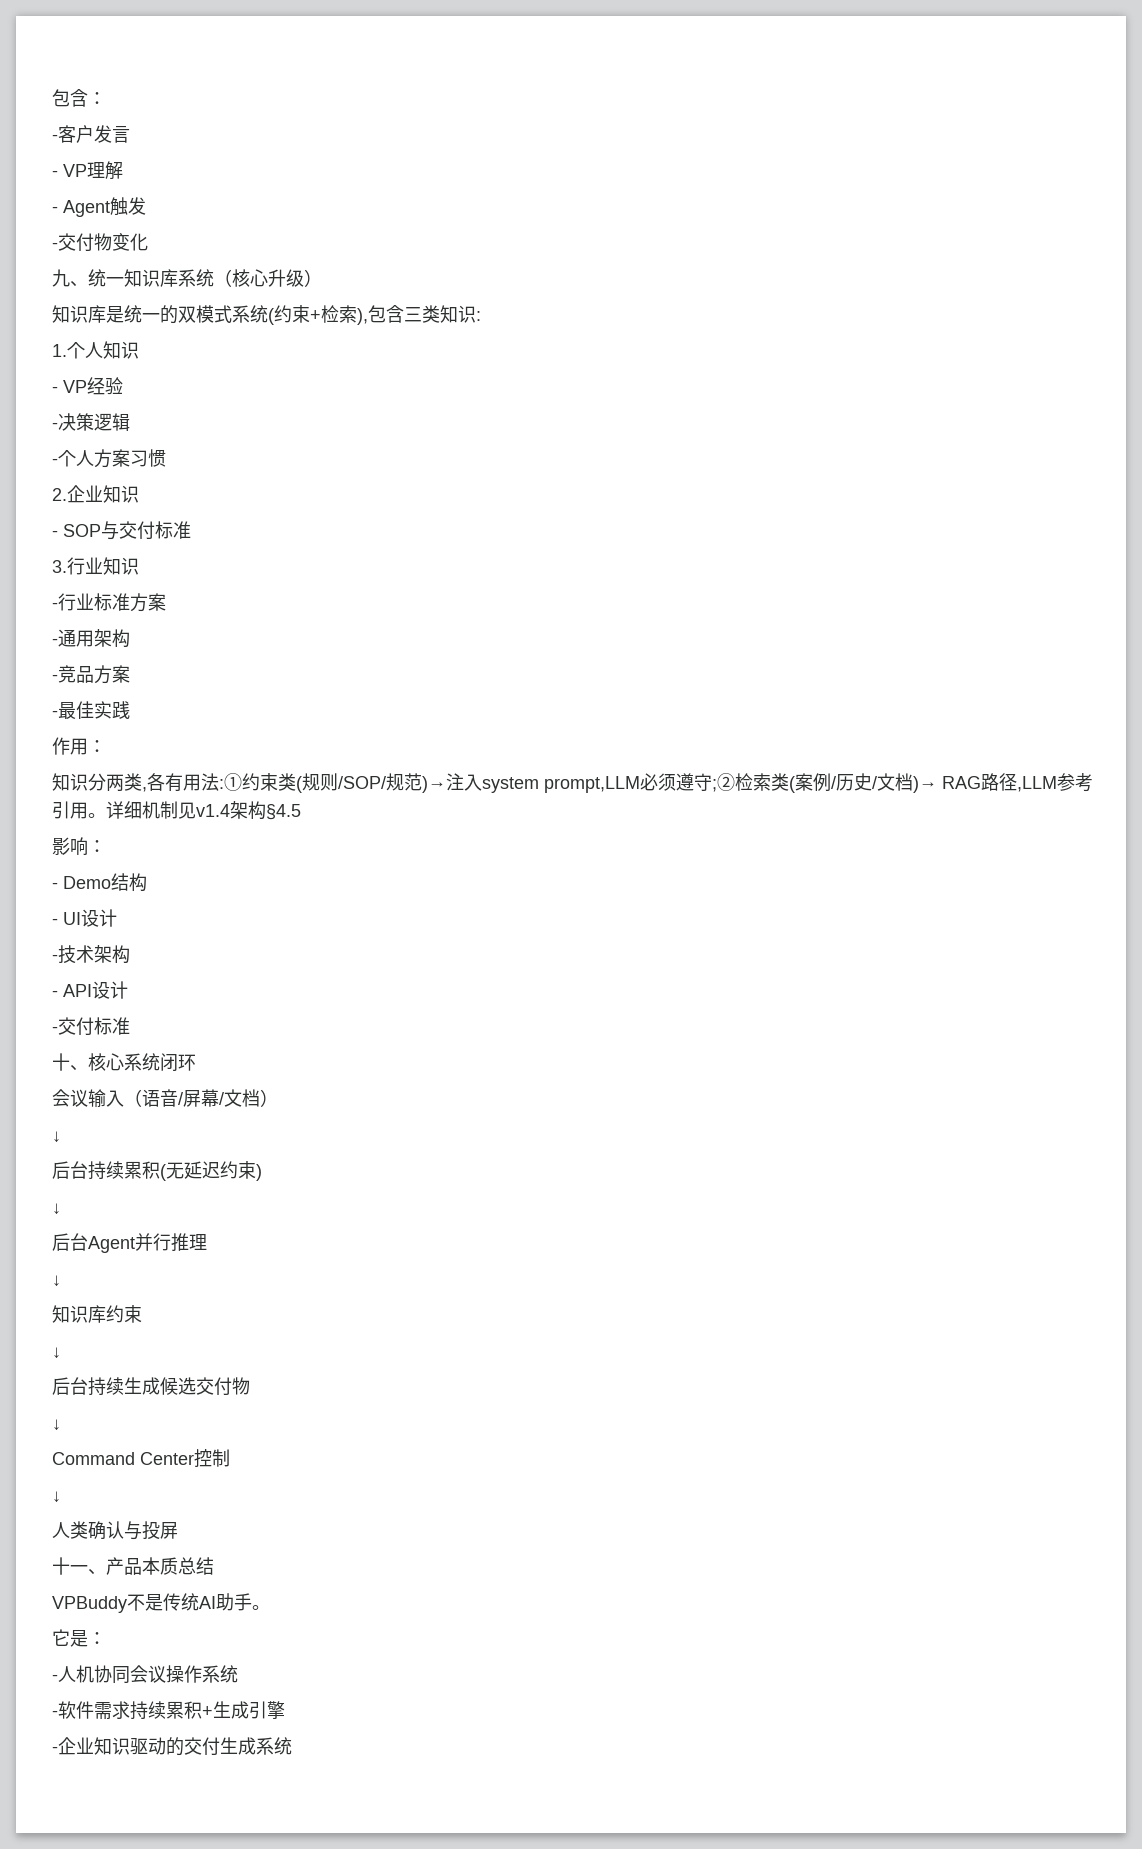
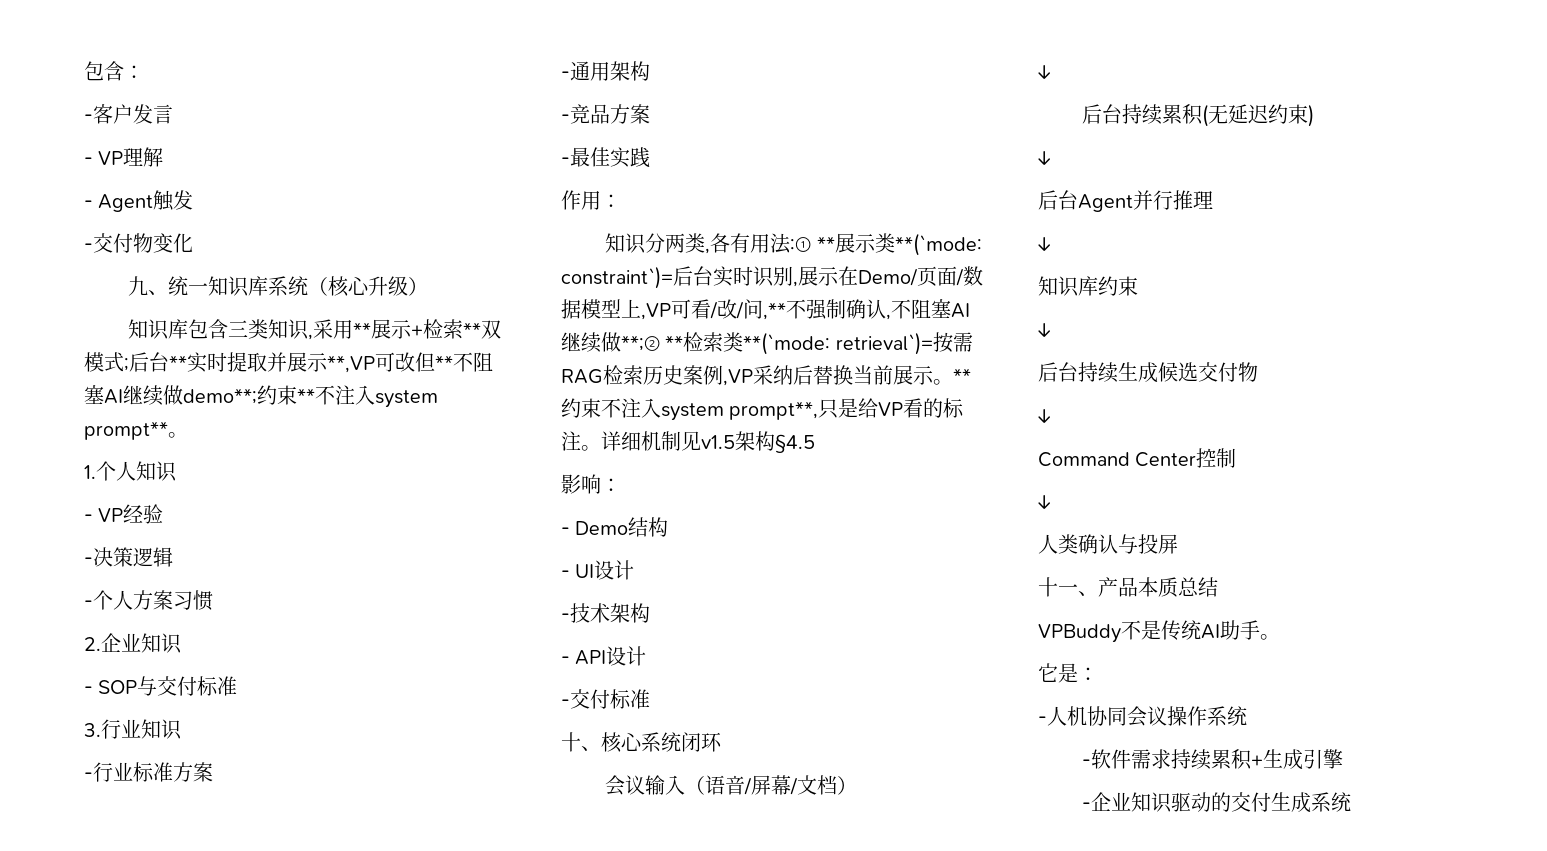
- 知识库是统一的双模式系统(约束+检索),包含三类知识:
+ 知识库包含三类知识,采用**展示+检索**双模式;后台**实时提取并展示**,VP可改但**不阻塞AI继续做demo**;约束**不注入system prompt**。
- 知识分两类,各有用法:①约束类(规则/SOP/规范)→注入system prompt,LLM必须遵守;②检索类(案例/历史/文档)→ RAG路径,LLM参考引用。
+ 知识分两类,各有用法:① **展示类**(`mode: constraint`)=后台实时识别,展示在Demo/页面/数据模型上,VP可看/改/问,**不强制确认,不阻塞AI继续做**;② **检索类**(`mode: retrieval`)=按需RAG检索历史案例,VP采纳后替换当前展示。**约束不注入system prompt**,只是给VP看的标注。
- 详细机制见v1.4架构§4.5
+ 详细机制见v1.5架构§4.5

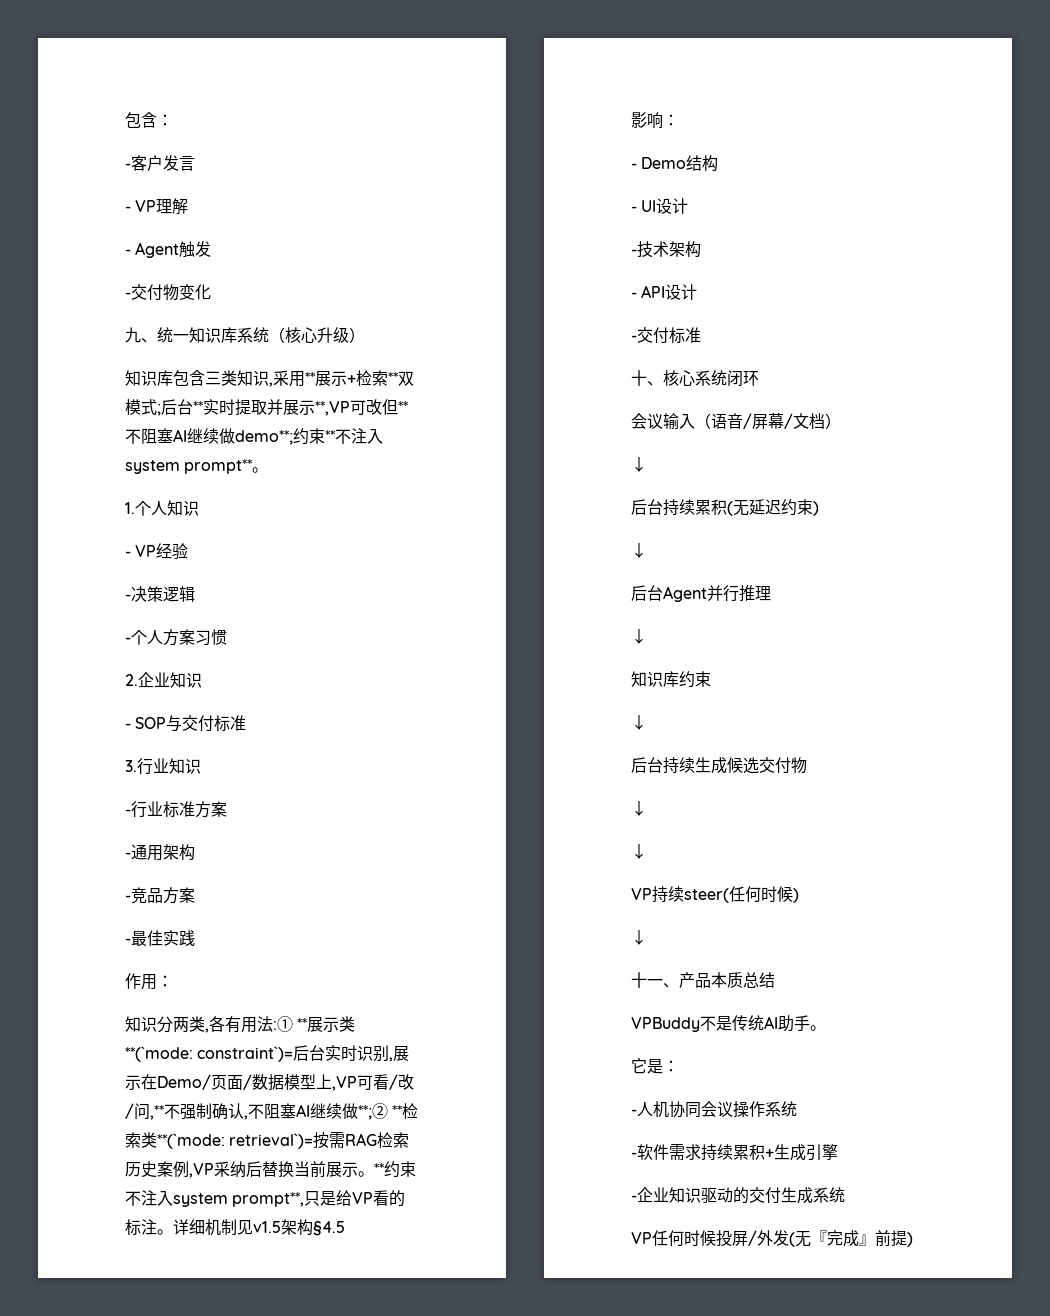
  后台持续生成候选交付物
  ↓
- Command Center控制
  ↓
- 人类确认与投屏
+ VP持续steer(任何时候)
+ ↓
+ VP任何时候投屏/外发(无『完成』前提)

